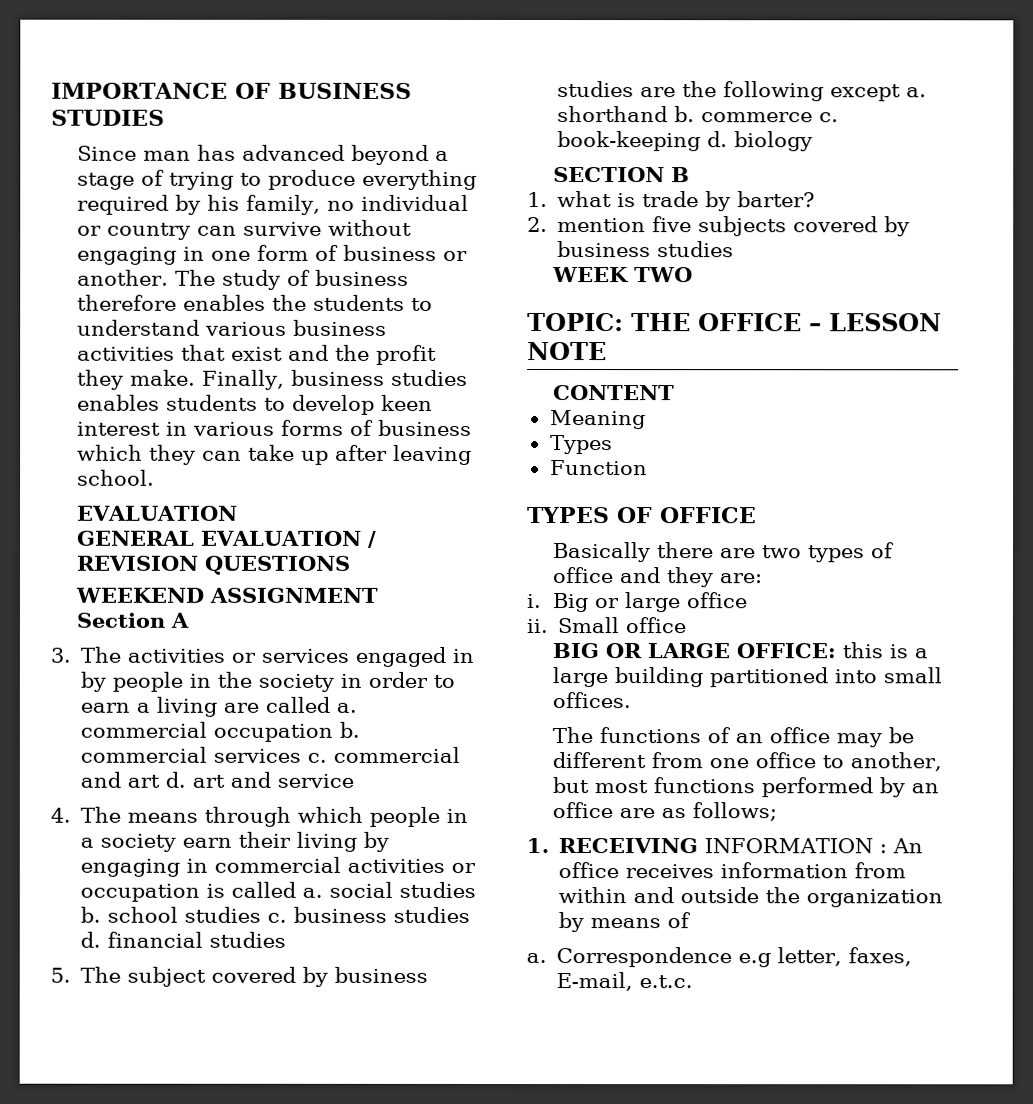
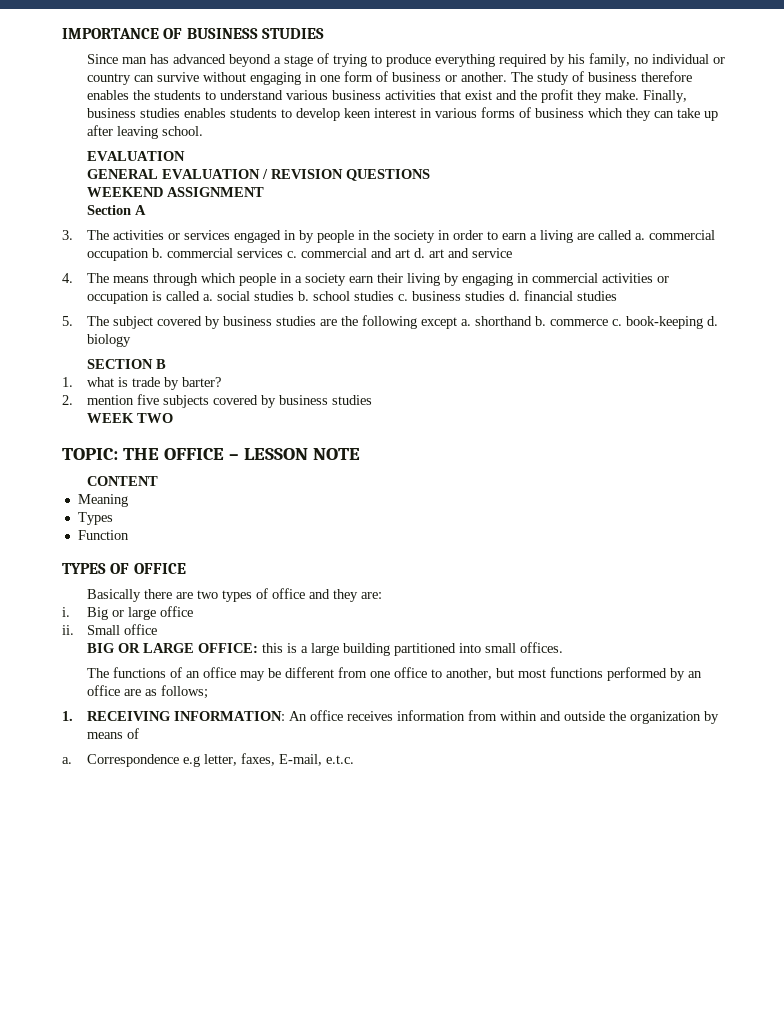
- 1. RECEIVING INFORMATION : An office receives information from within and outside the organization by means of
+ 1. RECEIVING INFORMATION: An office receives information from within and outside the organization by means of

